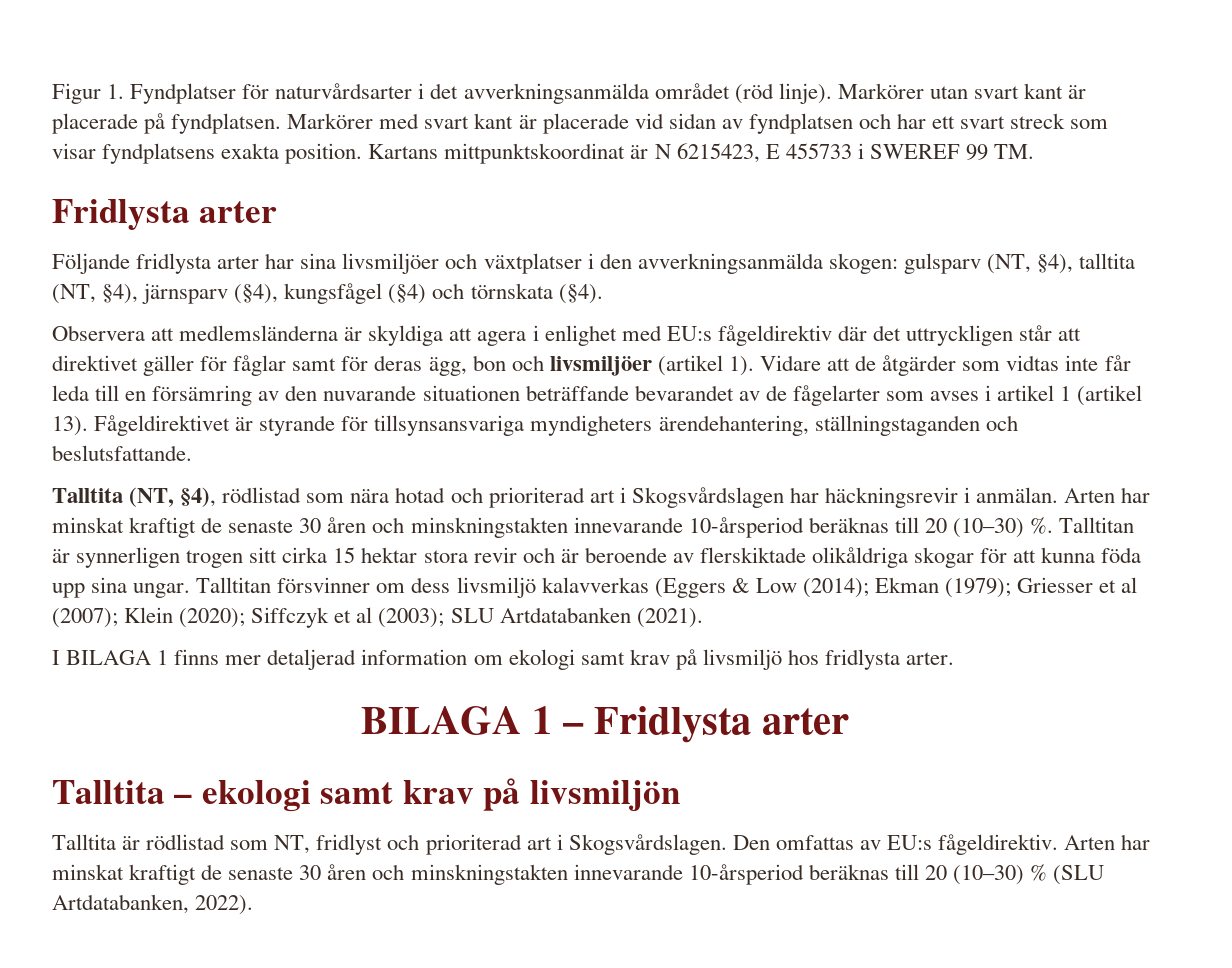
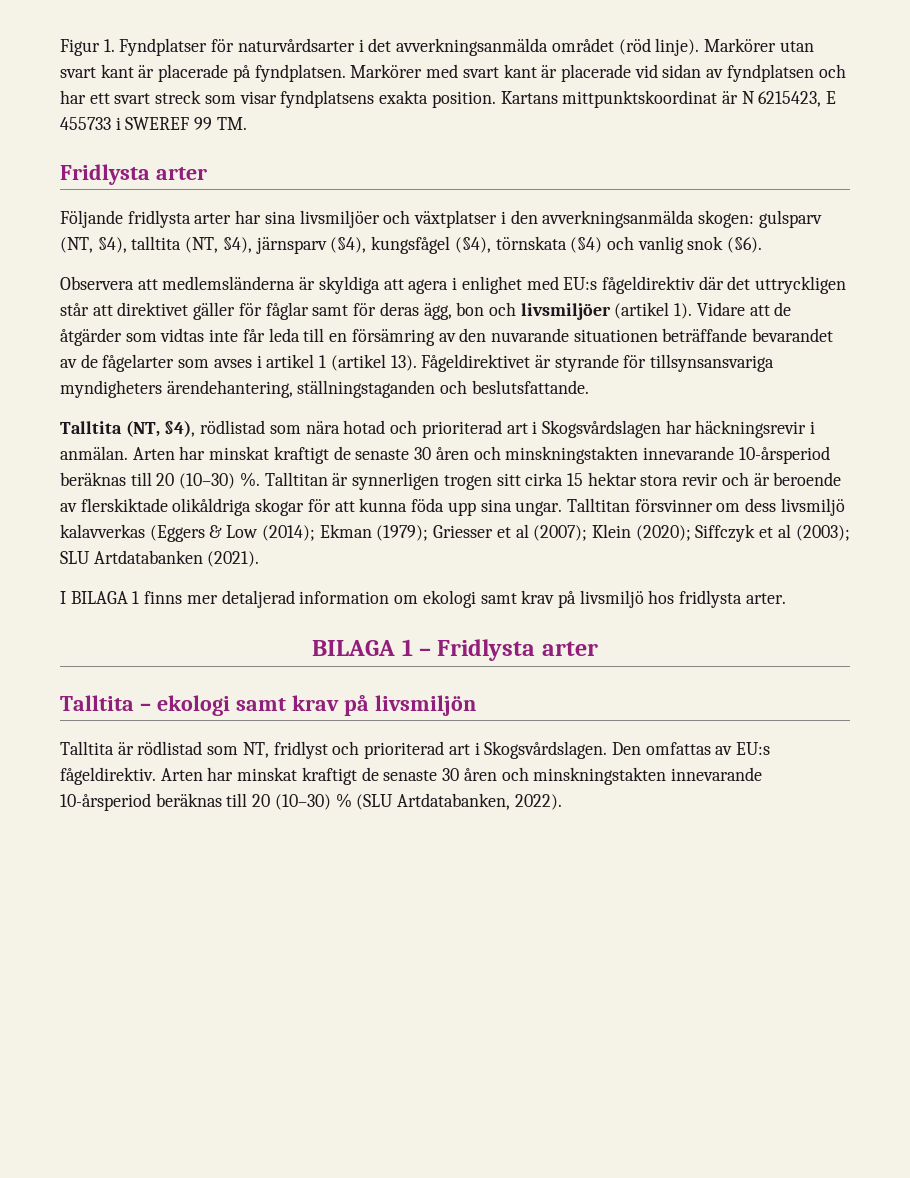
- Följande fridlysta arter har sina livsmiljöer och växtplatser i den avverkningsanmälda skogen: gulsparv (NT, §4), talltita (NT, §4), järnsparv (§4), kungsfågel (§4) och törnskata (§4).
+ Följande fridlysta arter har sina livsmiljöer och växtplatser i den avverkningsanmälda skogen: gulsparv (NT, §4), talltita (NT, §4), järnsparv (§4), kungsfågel (§4), törnskata (§4) och vanlig snok (§6).

